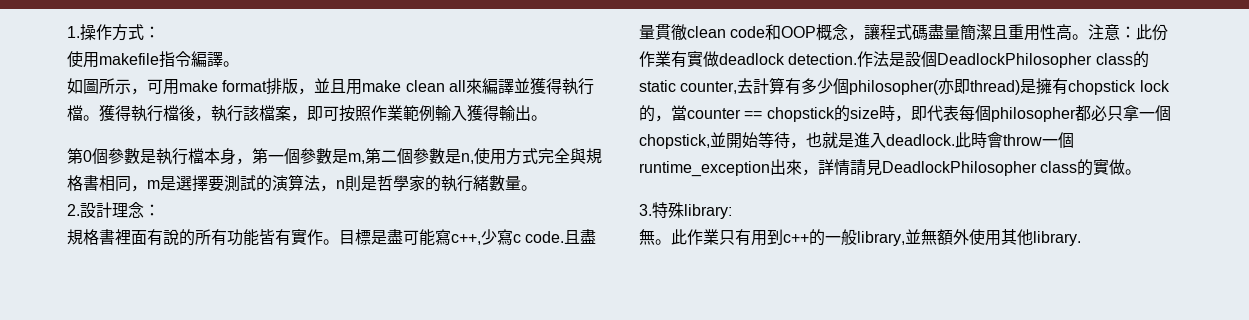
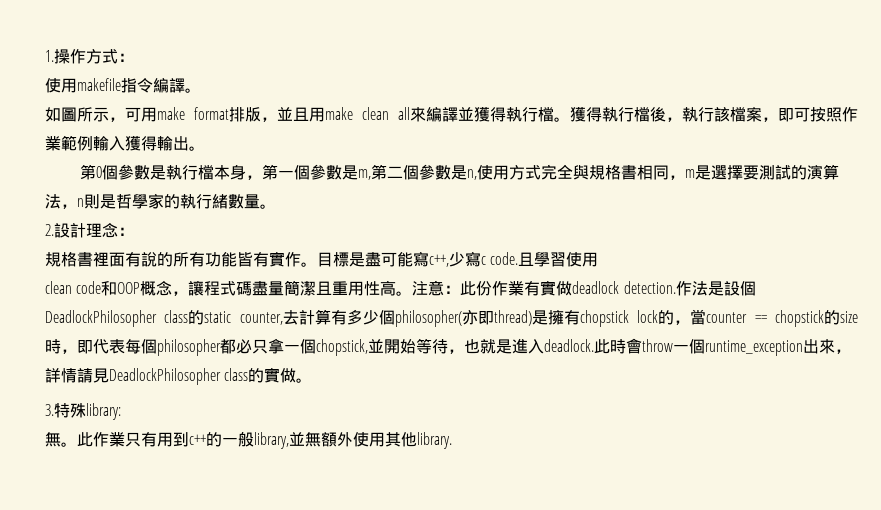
- 且盡量貫徹clean code和OOP概念，讓程式碼盡量簡潔且重用性高。
+ 且學習使用
+ clean code和OOP概念，讓程式碼盡量簡潔且重用性高。

